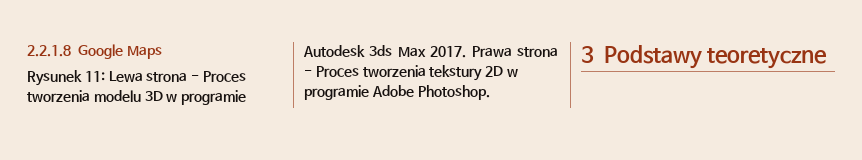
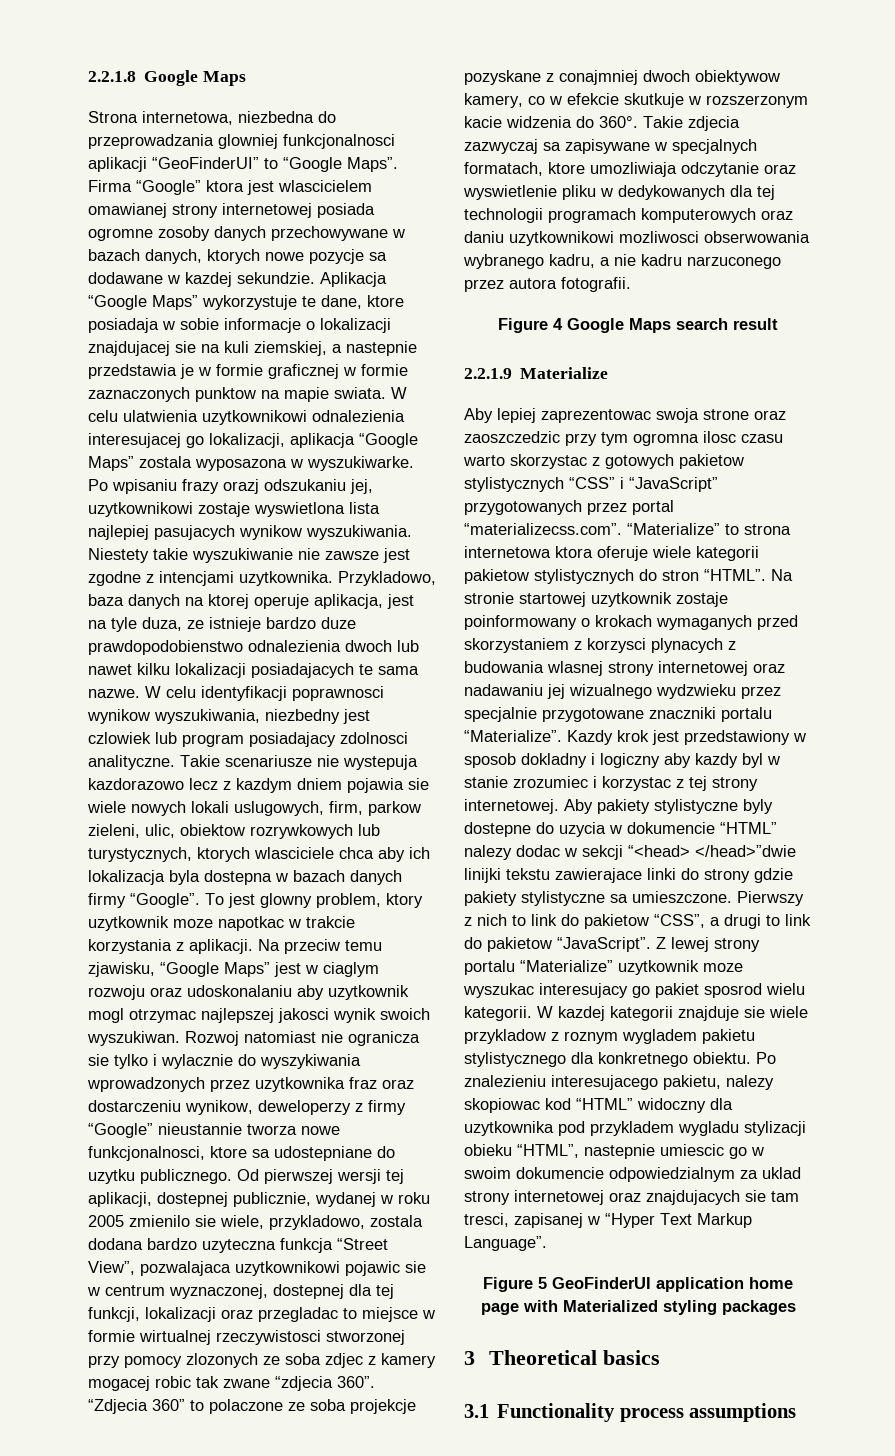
- Rysunek 11: Lewa strona - Proces tworzenia modelu 3D w programie Autodesk 3ds Max 2017. Prawa strona - Proces tworzenia tekstury 2D w programie Adobe Photoshop.
- 3 Podstawy teoretyczne
+ Strona internetowa, niezbedna do przeprowadzania glowniej funkcjonalnosci aplikacji “GeoFinderUI” to “Google Maps”. Firma “Google” ktora jest wlascicielem omawianej strony internetowej posiada ogromne zosoby danych przechowywane w bazach danych, ktorych nowe pozycje sa dodawane w kazdej sekundzie. Aplikacja “Google Maps” wykorzystuje te dane, ktore posiadaja w sobie informacje o lokalizacji znajdujacej sie na kuli ziemskiej, a nastepnie przedstawia je w formie graficznej w formie zaznaczonych punktow na mapie swiata. W celu ulatwienia uzytkownikowi odnalezienia interesujacej go lokalizacji, aplikacja “Google Maps” zostala wyposazona w wyszukiwarke. Po wpisaniu frazy orazj odszukaniu jej, uzytkownikowi zostaje wyswietlona lista najlepiej pasujacych wynikow wyszukiwania. Niestety takie wyszukiwanie nie zawsze jest zgodne z intencjami uzytkownika. Przykladowo, baza danych na ktorej operuje aplikacja, jest na tyle duza, ze istnieje bardzo duze prawdopodobienstwo odnalezienia dwoch lub nawet kilku lokalizacji posiadajacych te sama nazwe. W celu identyfikacji poprawnosci wynikow wyszukiwania, niezbedny jest czlowiek lub program posiadajacy zdolnosci analityczne. Takie scenariusze nie wystepuja kazdorazowo lecz z kazdym dniem pojawia sie wiele nowych lokali uslugowych, firm, parkow zieleni, ulic, obiektow rozrywkowych lub turystycznych, ktorych wlasciciele chca aby ich lokalizacja byla dostepna w bazach danych firmy “Google”. To jest glowny problem, ktory uzytkownik moze napotkac w trakcie korzystania z aplikacji. Na przeciw temu zjawisku, “Google Maps” jest w ciaglym rozwoju oraz udoskonalaniu aby uzytkownik mogl otrzymac najlepszej jakosci wynik swoich wyszukiwan. Rozwoj natomiast nie ogranicza sie tylko i wylacznie do wyszykiwania wprowadzonych przez uzytkownika fraz oraz dostarczeniu wynikow, deweloperzy z firmy “Google” nieustannie tworza nowe funkcjonalnosci, ktore sa udostepniane do uzytku publicznego. Od pierwszej wersji tej aplikacji, dostepnej publicznie, wydanej w roku 2005 zmienilo sie wiele, przykladowo, zostala dodana bardzo uzyteczna funkcja “Street View”, pozwalajaca uzytkownikowi pojawic sie w centrum wyznaczonej, dostepnej dla tej funkcji, lokalizacji oraz przegladac to miejsce w formie wirtualnej rzeczywistosci stworzonej przy pomocy zlozonych ze soba zdjec z kamery mogacej robic tak zwane “zdjecia 360”. “Zdjecia 360” to polaczone ze soba projekcje pozyskane z conajmniej dwoch obiektywow kamery, co w efekcie skutkuje w rozszerzonym kacie widzenia do 360°. Takie zdjecia zazwyczaj sa zapisywane w specjalnych formatach, ktore umozliwiaja odczytanie oraz wyswietlenie pliku w dedykowanych dla tej technologii programach komputerowych oraz daniu uzytkownikowi mozliwosci obserwowania wybranego kadru, a nie kadru narzuconego przez autora fotografii.
+ Figure 4 Google Maps search result
+ 2.2.1.9 Materialize
+ Aby lepiej zaprezentowac swoja strone oraz zaoszczedzic przy tym ogromna ilosc czasu warto skorzystac z gotowych pakietow stylistycznych “CSS” i “JavaScript” przygotowanych przez portal “materializecss.com”. “Materialize” to strona internetowa ktora oferuje wiele kategorii pakietow stylistycznych do stron “HTML”. Na stronie startowej uzytkownik zostaje poinformowany o krokach wymaganych przed skorzystaniem z korzysci plynacych z budowania wlasnej strony internetowej oraz nadawaniu jej wizualnego wydzwieku przez specjalnie przygotowane znaczniki portalu “Materialize”. Kazdy krok jest przedstawiony w sposob dokladny i logiczny aby kazdy byl w stanie zrozumiec i korzystac z tej strony internetowej. Aby pakiety stylistyczne byly dostepne do uzycia w dokumencie “HTML” nalezy dodac w sekcji “<head> </head>”dwie linijki tekstu zawierajace linki do strony gdzie pakiety stylistyczne sa umieszczone. Pierwszy z nich to link do pakietow “CSS”, a drugi to link do pakietow “JavaScript”. Z lewej strony portalu “Materialize” uzytkownik moze wyszukac interesujacy go pakiet sposrod wielu kategorii. W kazdej kategorii znajduje sie wiele przykladow z roznym wygladem pakietu stylistycznego dla konkretnego obiektu. Po znalezieniu interesujacego pakietu, nalezy skopiowac kod “HTML” widoczny dla uzytkownika pod przykladem wygladu stylizacji obieku “HTML”, nastepnie umiescic go w swoim dokumencie odpowiedzialnym za uklad strony internetowej oraz znajdujacych sie tam tresci, zapisanej w “Hyper Text Markup Language”.
+ Figure 5 GeoFinderUI application home page with Materialized styling packages
+ 3 Theoretical basics
+ 3.1 Functionality process assumptions

